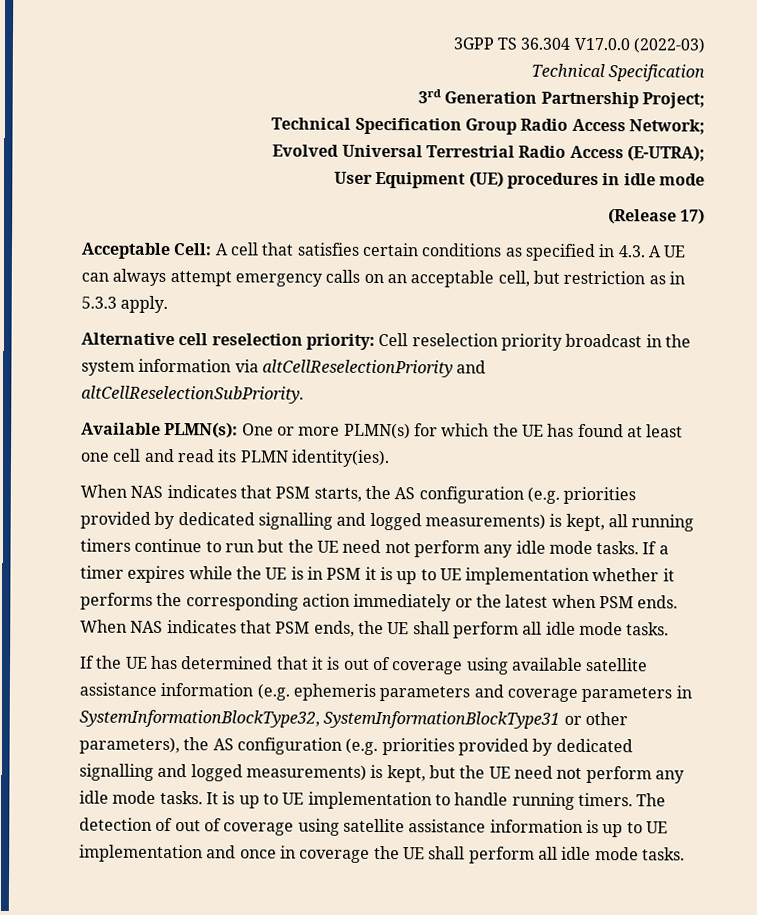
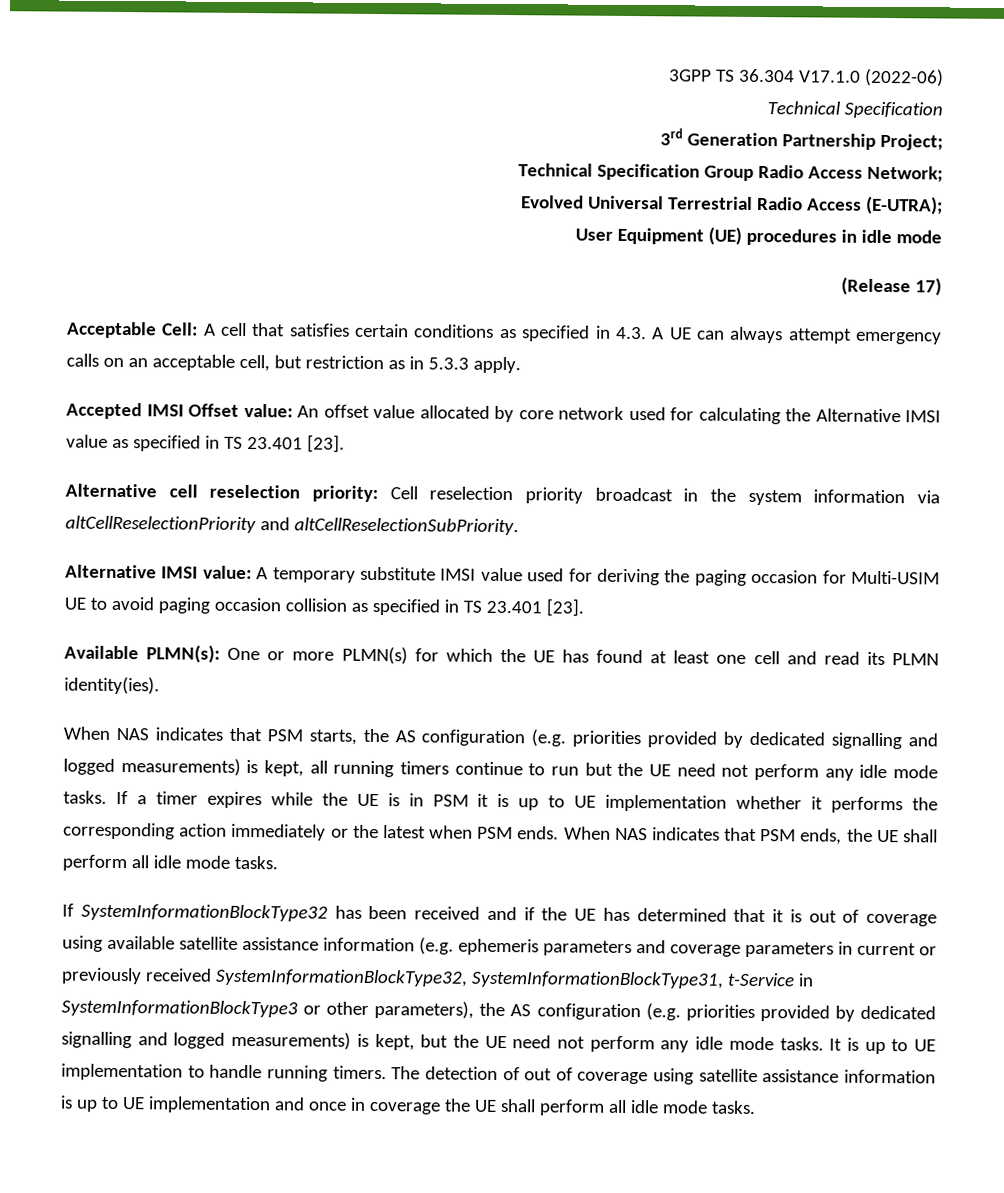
- 3GPP TS 36.304 V17.0.0 (2022-03)
+ 3GPP TS 36.304 V17.1.0 (2022-06)
+ Accepted IMSI Offset value: An offset value allocated by core network used for calculating the Alternative IMSI value as specified in TS 23.401 [23].
+ Alternative IMSI value: A temporary substitute IMSI value used for deriving the paging occasion for Multi-USIM UE to avoid paging occasion collision as specified in TS 23.401 [23].
- If the UE has determined that it is out of coverage using available satellite assistance information (e.g. ephemeris parameters and coverage parameters in SystemInformationBlockType32, SystemInformationBlockType31 or other parameters), the AS configuration (e.g. priorities provided by dedicated signalling and logged measurements) is kept, but the UE need not perform any idle mode tasks.
+ If SystemInformationBlockType32 has been received and if the UE has determined that it is out of coverage using available satellite assistance information (e.g. ephemeris parameters and coverage parameters in current or previously received SystemInformationBlockType32, SystemInformationBlockType31, t-Service in SystemInformationBlockType3 or other parameters), the AS configuration (e.g. priorities provided by dedicated signalling and logged measurements) is kept, but the UE need not perform any idle mode tasks.

